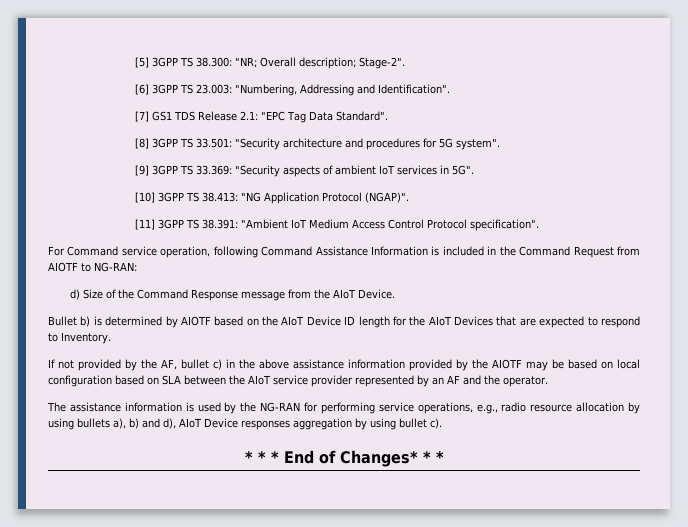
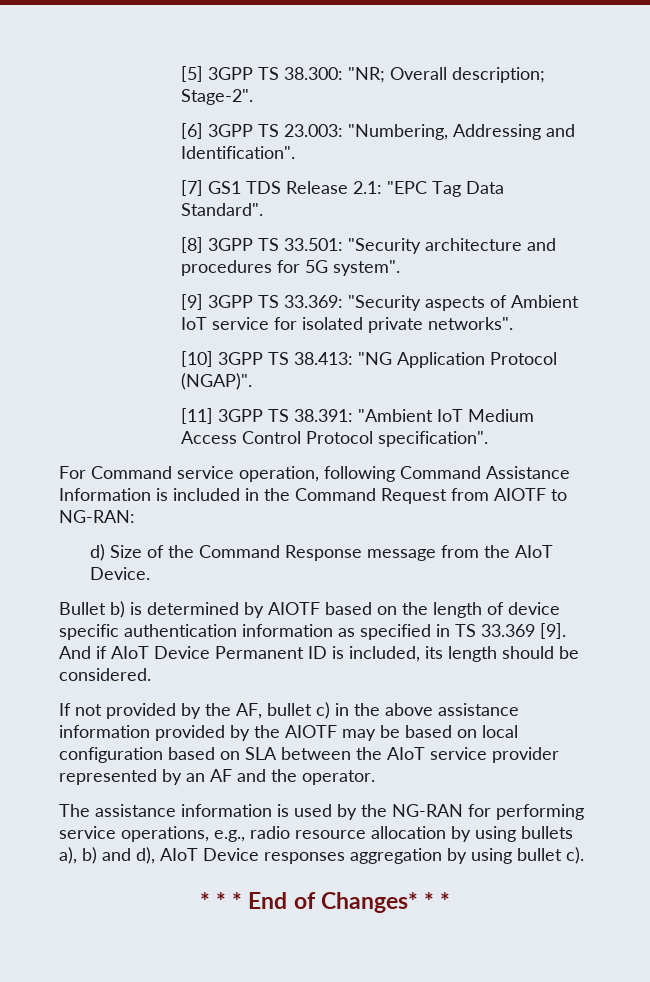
- [9] 3GPP TS 33.369: "Security aspects of ambient IoT services in 5G".
+ [9] 3GPP TS 33.369: "Security aspects of Ambient IoT service for isolated private networks".
- Bullet b) is determined by AIOTF based on the AIoT Device ID length for the AIoT Devices that are expected to respond to Inventory.
+ Bullet b) is determined by AIOTF based on the length of device specific authentication information as specified in TS 33.369 [9]. And if AIoT Device Permanent ID is included, its length should be considered.

